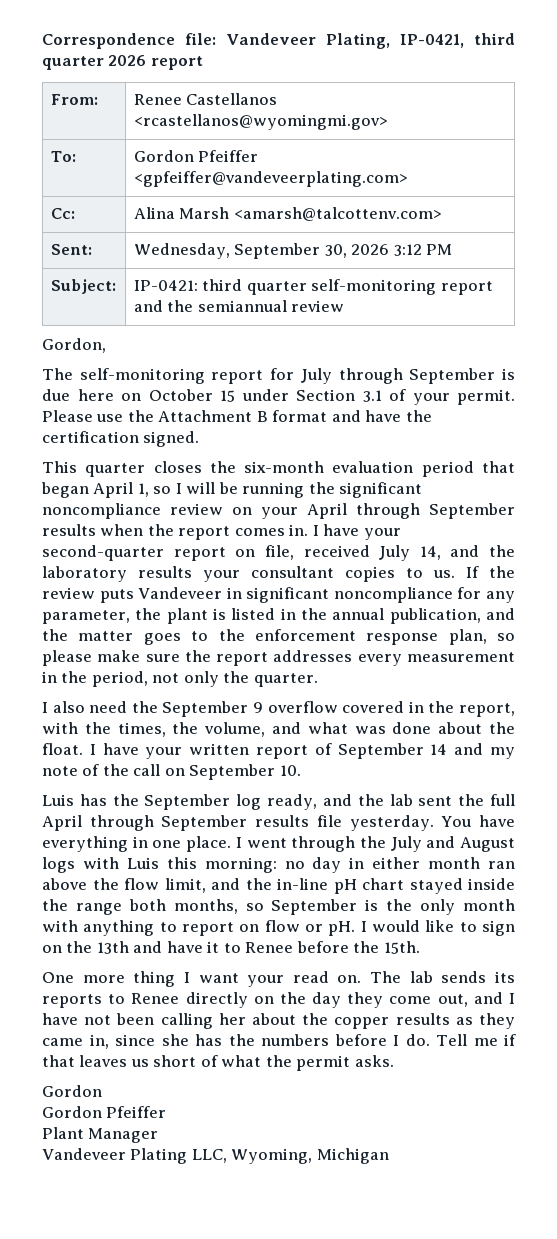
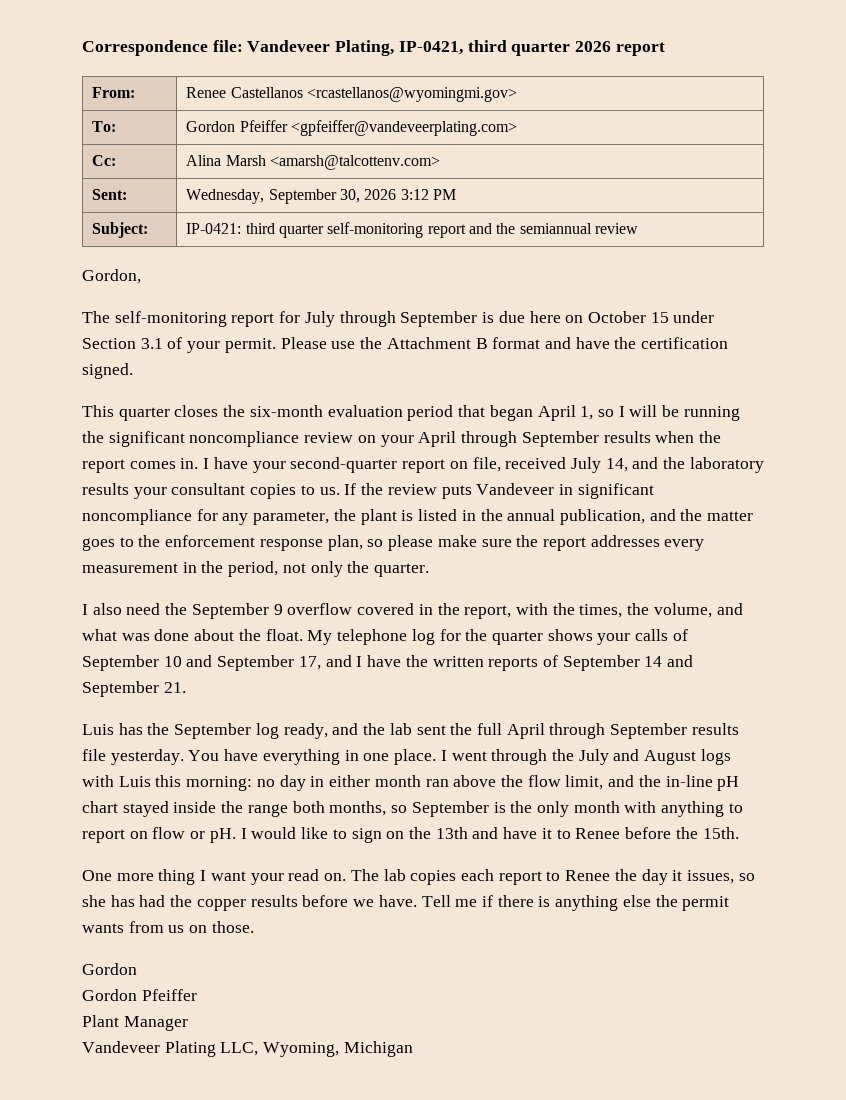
- I have your written report of September 14 and my note of the call on September 10.
+ My telephone log for the quarter shows your calls of September 10 and September 17, and I have the written reports of September 14 and September 21.
- The lab sends its reports to Renee directly on the day they come out, and I have not been calling her about the copper results as they came in, since she has the numbers before I do. Tell me if that leaves us short of what the permit asks.
+ The lab copies each report to Renee the day it issues, so she has had the copper results before we have. Tell me if there is anything else the permit wants from us on those.

